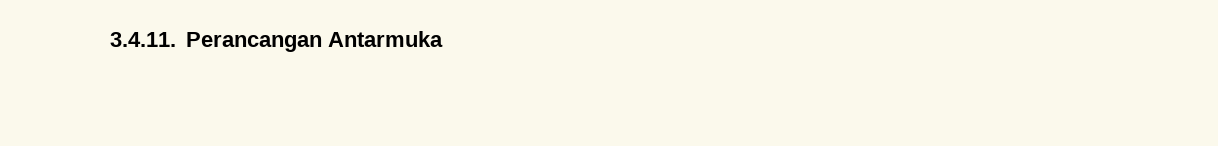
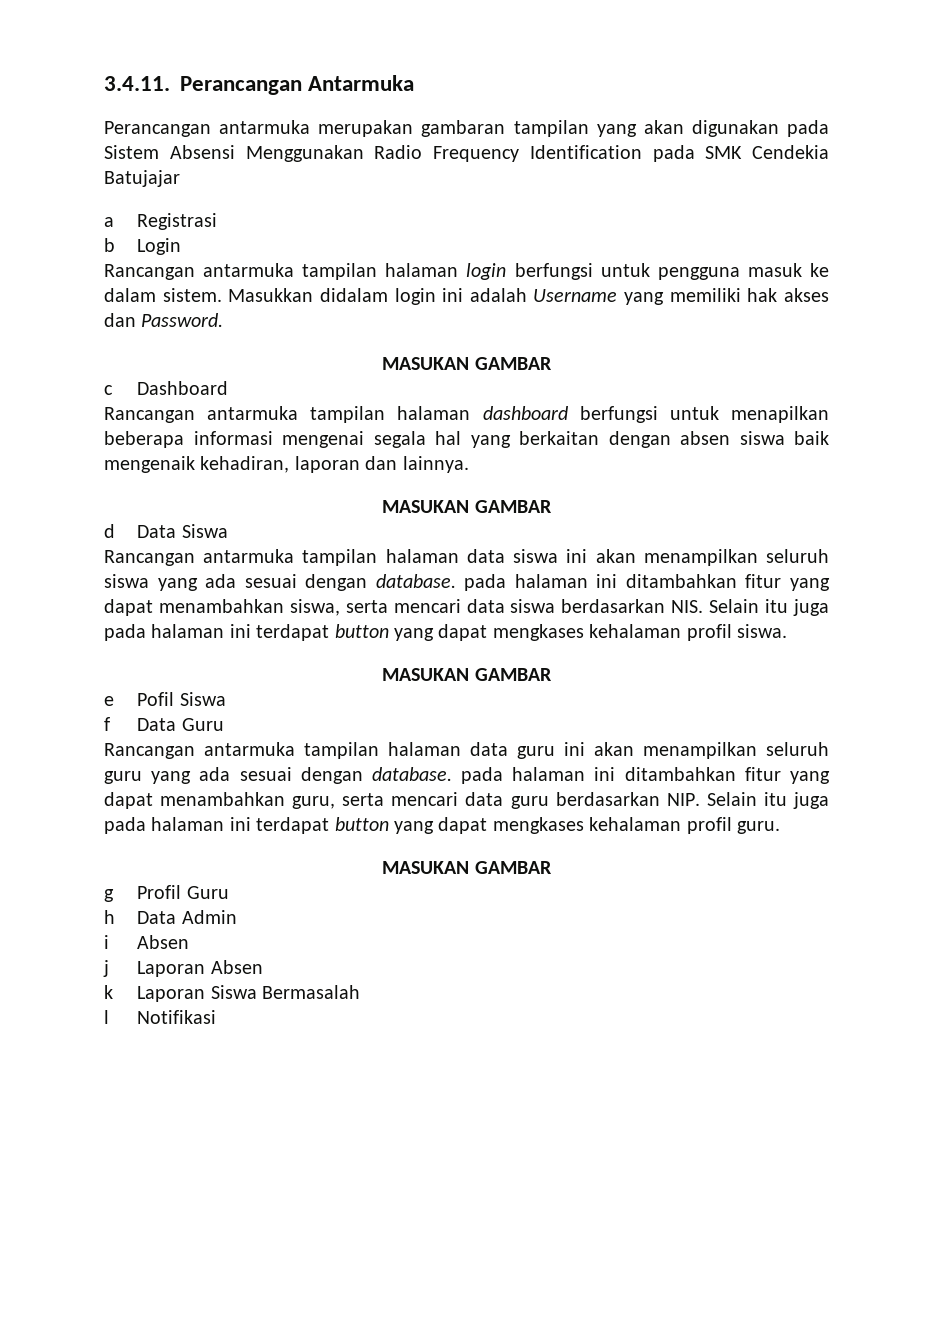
+ Perancangan antarmuka merupakan gambaran tampilan yang akan digunakan pada Sistem Absensi Menggunakan Radio Frequency Identification pada SMK Cendekia Batujajar
+ a Registrasi
+ b Login
+ Rancangan antarmuka tampilan halaman login berfungsi untuk pengguna masuk ke dalam sistem. Masukkan didalam login ini adalah Username yang memiliki hak akses dan Password.
+ MASUKAN GAMBAR
+ c Dashboard
+ Rancangan antarmuka tampilan halaman dashboard berfungsi untuk menapilkan beberapa informasi mengenai segala hal yang berkaitan dengan absen siswa baik mengenaik kehadiran, laporan dan lainnya.
+ MASUKAN GAMBAR
+ d Data Siswa
+ Rancangan antarmuka tampilan halaman data siswa ini akan menampilkan seluruh siswa yang ada sesuai dengan database. pada halaman ini ditambahkan fitur yang dapat menambahkan siswa, serta mencari data siswa berdasarkan NIS. Selain itu juga pada halaman ini terdapat button yang dapat mengkases kehalaman profil siswa.
+ MASUKAN GAMBAR
+ e Pofil Siswa
+ f Data Guru
+ Rancangan antarmuka tampilan halaman data guru ini akan menampilkan seluruh guru yang ada sesuai dengan database. pada halaman ini ditambahkan fitur yang dapat menambahkan guru, serta mencari data guru berdasarkan NIP. Selain itu juga pada halaman ini terdapat button yang dapat mengkases kehalaman profil guru.
+ MASUKAN GAMBAR
+ g Profil Guru
+ h Data Admin
+ i Absen
+ j Laporan Absen
+ k Laporan Siswa Bermasalah
+ l Notifikasi

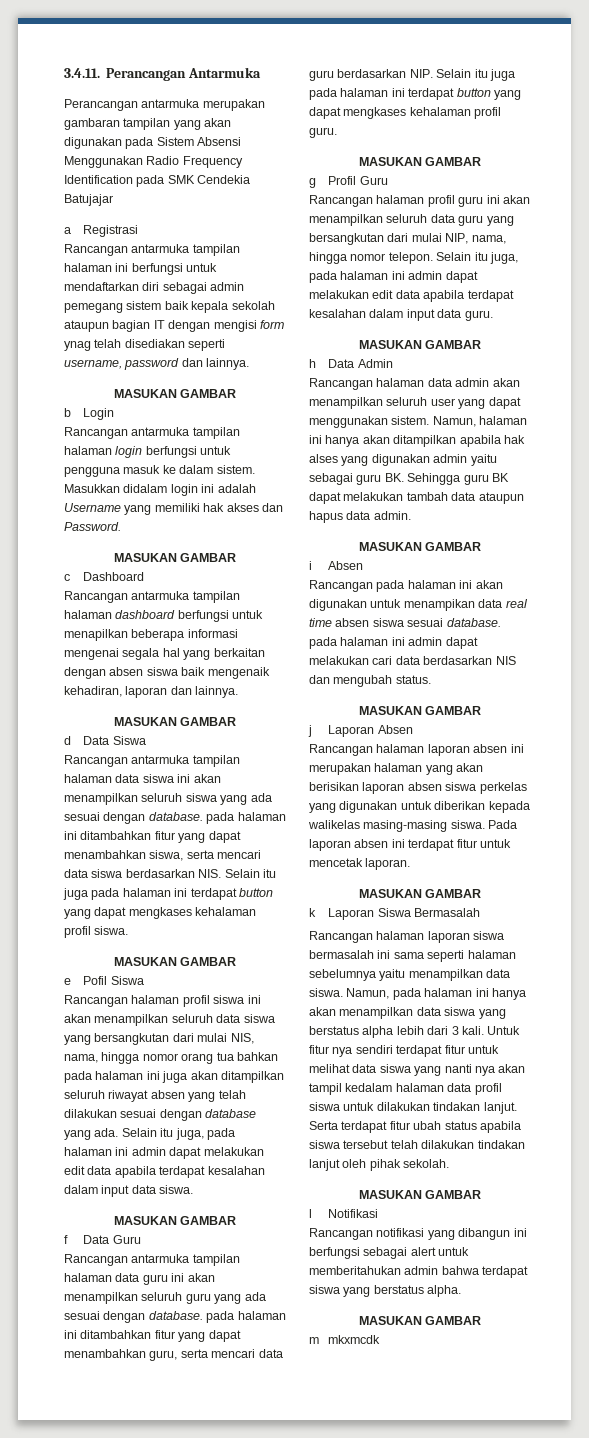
+ Rancangan antarmuka tampilan halaman ini berfungsi untuk mendaftarkan diri sebagai admin pemegang sistem baik kepala sekolah ataupun bagian IT dengan mengisi form ynag telah disediakan seperti username, password dan lainnya.
+ MASUKAN GAMBAR
+ Rancangan halaman profil siswa ini akan menampilkan seluruh data siswa yang bersangkutan dari mulai NIS, nama, hingga nomor orang tua bahkan pada halaman ini juga akan ditampilkan seluruh riwayat absen yang telah dilakukan sesuai dengan database yang ada. Selain itu juga, pada halaman ini admin dapat melakukan edit data apabila terdapat kesalahan dalam input data siswa.
+ MASUKAN GAMBAR
+ Rancangan halaman profil guru ini akan menampilkan seluruh data guru yang bersangkutan dari mulai NIP, nama, hingga nomor telepon. Selain itu juga, pada halaman ini admin dapat melakukan edit data apabila terdapat kesalahan dalam input data guru.
+ MASUKAN GAMBAR
  h Data Admin
+ Rancangan halaman data admin akan menampilkan seluruh user yang dapat menggunakan sistem. Namun, halaman ini hanya akan ditampilkan apabila hak alses yang digunakan admin yaitu sebagai guru BK. Sehingga guru BK dapat melakukan tambah data ataupun hapus data admin.
+ MASUKAN GAMBAR
  i Absen
+ Rancangan pada halaman ini akan digunakan untuk menampikan data real time absen siswa sesuai database. pada halaman ini admin dapat melakukan cari data berdasarkan NIS dan mengubah status.
+ MASUKAN GAMBAR
  j Laporan Absen
+ Rancangan halaman laporan absen ini merupakan halaman yang akan berisikan laporan absen siswa perkelas yang digunakan untuk diberikan kepada walikelas masing-masing siswa. Pada laporan absen ini terdapat fitur untuk mencetak laporan.
+ MASUKAN GAMBAR
  k Laporan Siswa Bermasalah
+ Rancangan halaman laporan siswa bermasalah ini sama seperti halaman sebelumnya yaitu menampilkan data siswa. Namun, pada halaman ini hanya akan menampilkan data siswa yang berstatus alpha lebih dari 3 kali. Untuk fitur nya sendiri terdapat fitur untuk melihat data siswa yang nanti nya akan tampil kedalam halaman data profil siswa untuk dilakukan tindakan lanjut. Serta terdapat fitur ubah status apabila siswa tersebut telah dilakukan tindakan lanjut oleh pihak sekolah.
+ MASUKAN GAMBAR
  l Notifikasi
+ Rancangan notifikasi yang dibangun ini berfungsi sebagai alert untuk memberitahukan admin bahwa terdapat siswa yang berstatus alpha.
+ MASUKAN GAMBAR
+ m mkxmcdk

